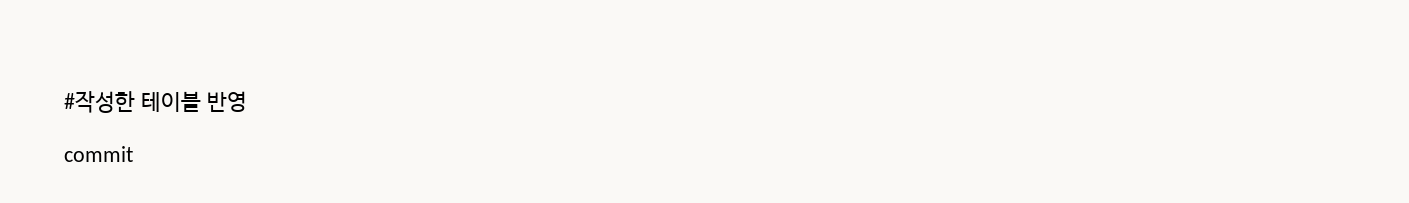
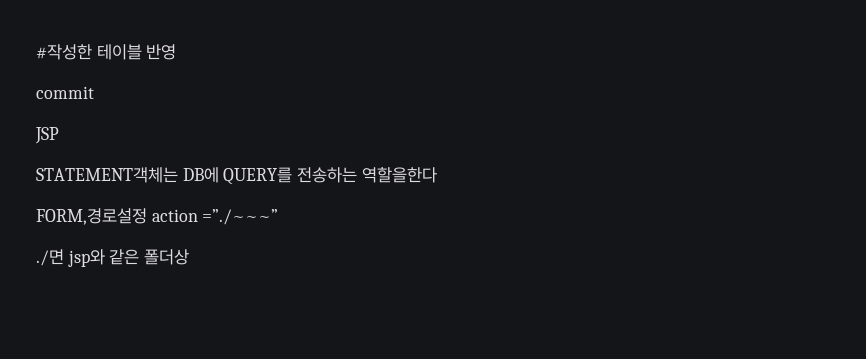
+ JSP
+ STATEMENT객체는 DB에 QUERY를 전송하는 역할을한다
+ FORM,경로설정 action =”./~~~”
+ ./면 jsp와 같은 폴더상

